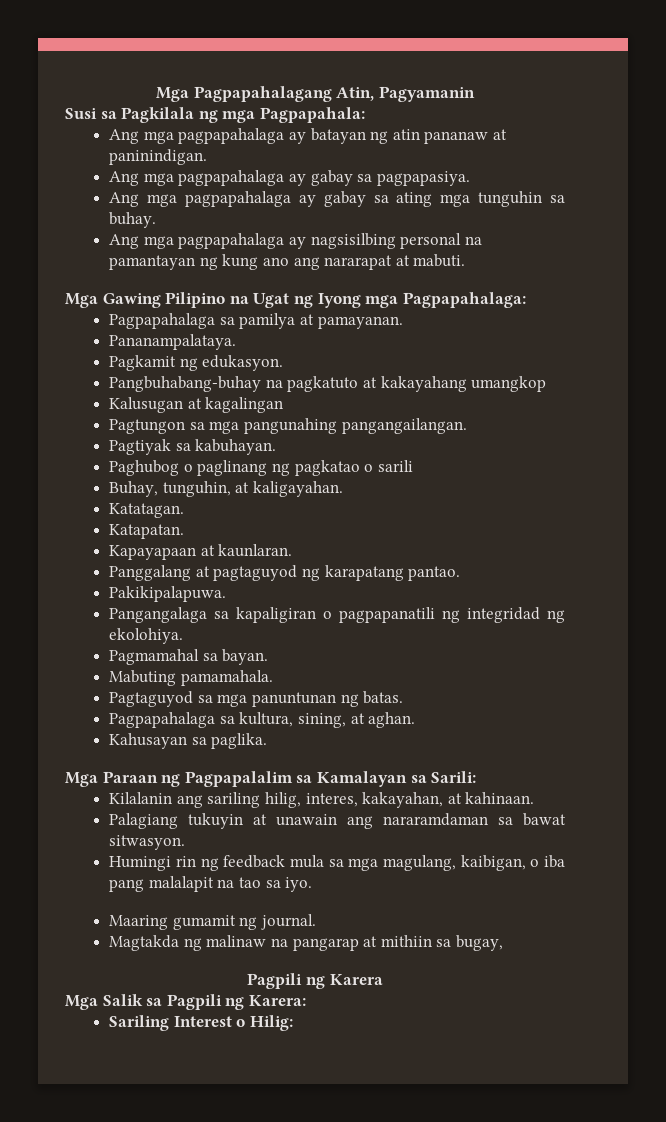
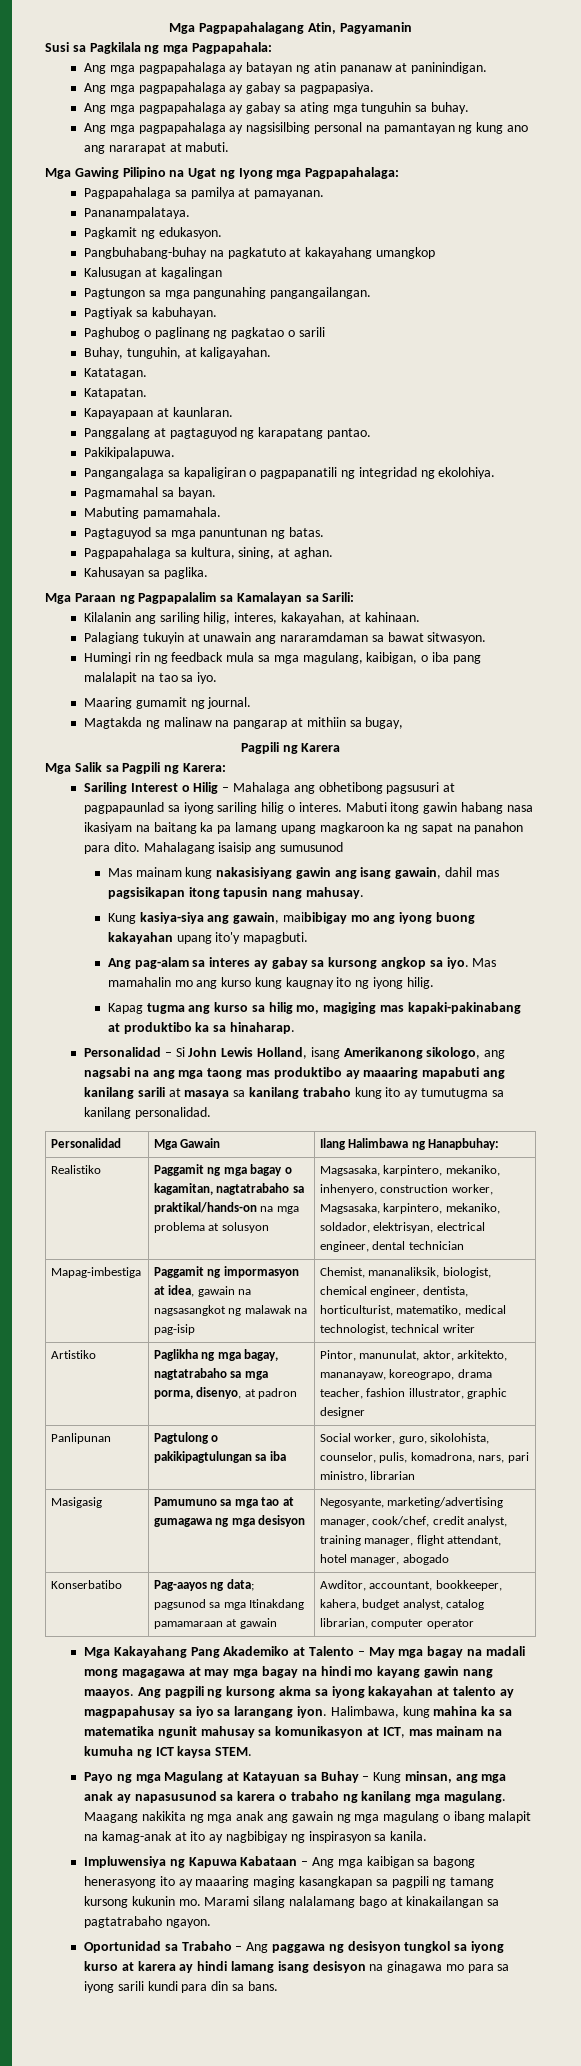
- Sariling Interest o Hilig:
+ Sariling Interest o Hilig – Mahalaga ang obhetibong pagsusuri at pagpapaunlad sa iyong sariling hilig o interes. Mabuti itong gawin habang nasa ikasiyam na baitang ka pa lamang upang magkaroon ka ng sapat na panahon para dito. Mahalagang isaisip ang sumusunod
+ Mas mainam kung nakasisiyang gawin ang isang gawain, dahil mas pagsisikapan itong tapusin nang mahusay.
+ Kung kasiya-siya ang gawain, maibibigay mo ang iyong buong kakayahan upang ito'y mapagbuti.
+ Ang pag-alam sa interes ay gabay sa kursong angkop sa iyo. Mas mamahalin mo ang kurso kung kaugnay ito ng iyong hilig.
+ Kapag tugma ang kurso sa hilig mo, magiging mas kapaki-pakinabang at produktibo ka sa hinaharap.
+ Personalidad – Si John Lewis Holland, isang Amerikanong sikologo, ang nagsabi na ang mga taong mas produktibo ay maaaring mapabuti ang kanilang sarili at masaya sa kanilang trabaho kung ito ay tumutugma sa kanilang personalidad.
+ Personalidad | Mga Gawain | Ilang Halimbawa ng Hanapbuhay:
+ Realistiko | Paggamit ng mga bagay o kagamitan, nagtatrabaho sa praktikal/hands-on na mga problema at solusyon | Magsasaka, karpintero, mekaniko, inhenyero, construction worker, Magsasaka, karpintero, mekaniko, soldador, elektrisyan, electrical engineer, dental technician
+ Mapag-imbestiga | Paggamit ng impormasyon at idea, gawain na nagsasangkot ng malawak na pag-isip | Chemist, mananaliksik, biologist, chemical engineer, dentista, horticulturist, matematiko, medical technologist, technical writer
+ Artistiko | Paglikha ng mga bagay, nagtatrabaho sa mga porma, disenyo, at padron | Pintor, manunulat, aktor, arkitekto, mananayaw, koreograpo, drama teacher, fashion illustrator, graphic designer
+ Panlipunan | Pagtulong o pakikipagtulungan sa iba | Social worker, guro, sikolohista, counselor, pulis, komadrona, nars, pari ministro, librarian
+ Masigasig | Pamumuno sa mga tao at gumagawa ng mga desisyon | Negosyante, marketing/advertising manager, cook/chef, credit analyst, training manager, flight attendant, hotel manager, abogado
+ Konserbatibo | Pag-aayos ng data; pagsunod sa mga Itinakdang pamamaraan at gawain | Awditor, accountant, bookkeeper, kahera, budget analyst, catalog librarian, computer operator
+ Mga Kakayahang Pang Akademiko at Talento – May mga bagay na madali mong magagawa at may mga bagay na hindi mo kayang gawin nang maayos. Ang pagpili ng kursong akma sa iyong kakayahan at talento ay magpapahusay sa iyo sa larangang iyon. Halimbawa, kung mahina ka sa matematika ngunit mahusay sa komunikasyon at ICT, mas mainam na kumuha ng ICT kaysa STEM.
+ Payo ng mga Magulang at Katayuan sa Buhay – Kung minsan, ang mga anak ay napasusunod sa karera o trabaho ng kanilang mga magulang. Maagang nakikita ng mga anak ang gawain ng mga magulang o ibang malapit na kamag-anak at ito ay nagbibigay ng inspirasyon sa kanila.
+ Impluwensiya ng Kapuwa Kabataan – Ang mga kaibigan sa bagong henerasyong ito ay maaaring maging kasangkapan sa pagpili ng tamang kursong kukunin mo. Marami silang nalalamang bago at kinakailangan sa pagtatrabaho ngayon.
+ Oportunidad sa Trabaho – Ang paggawa ng desisyon tungkol sa iyong kurso at karera ay hindi lamang isang desisyon na ginagawa mo para sa iyong sarili kundi para din sa bans.

